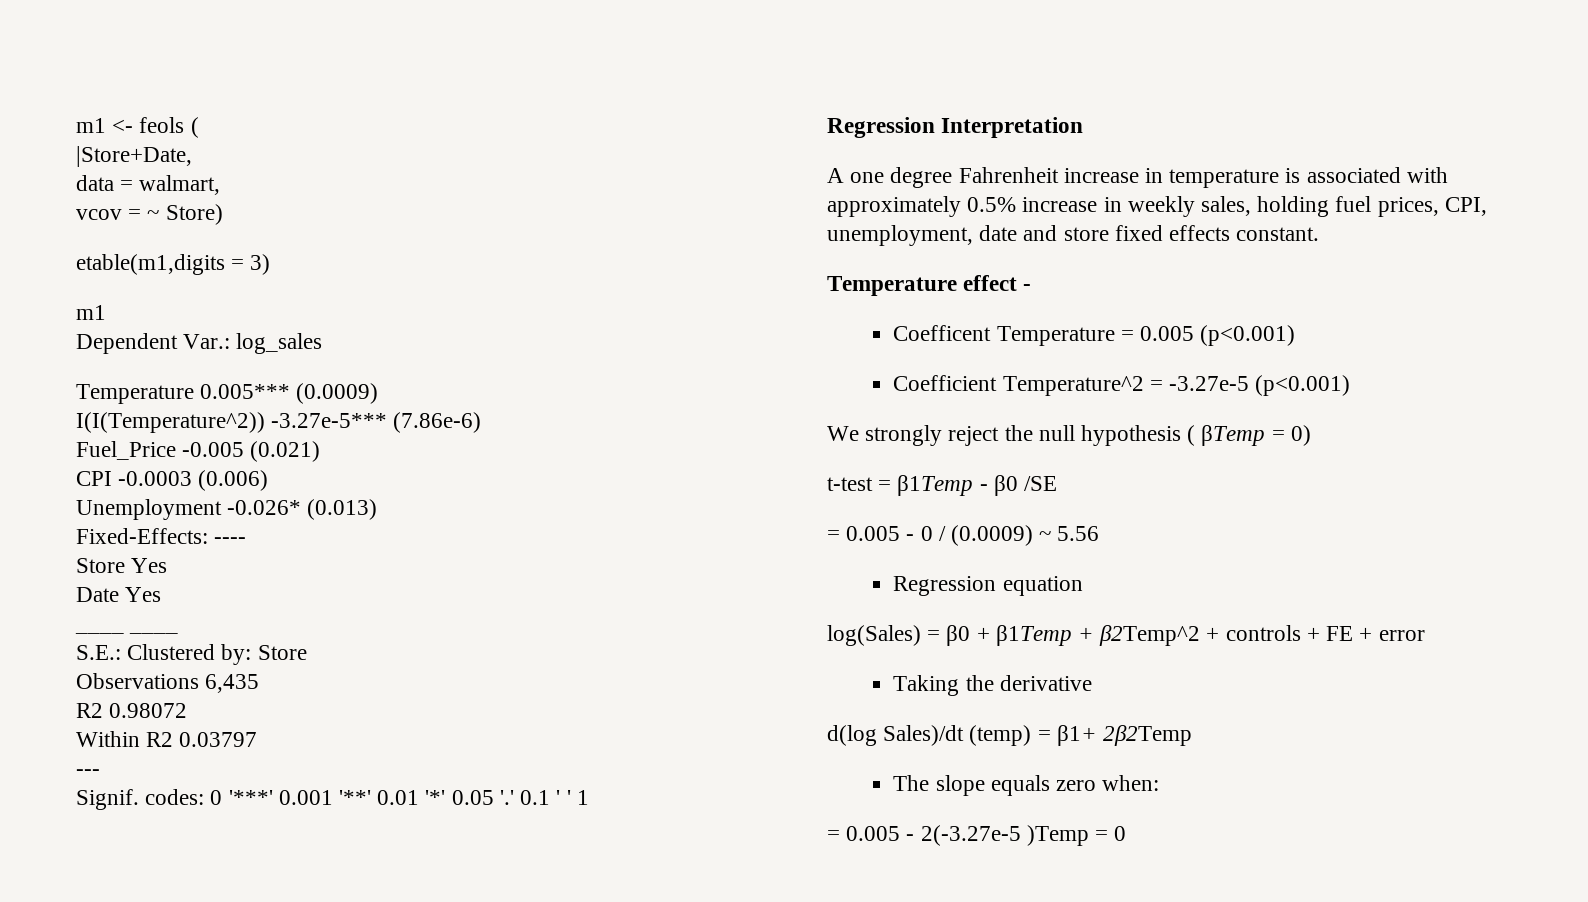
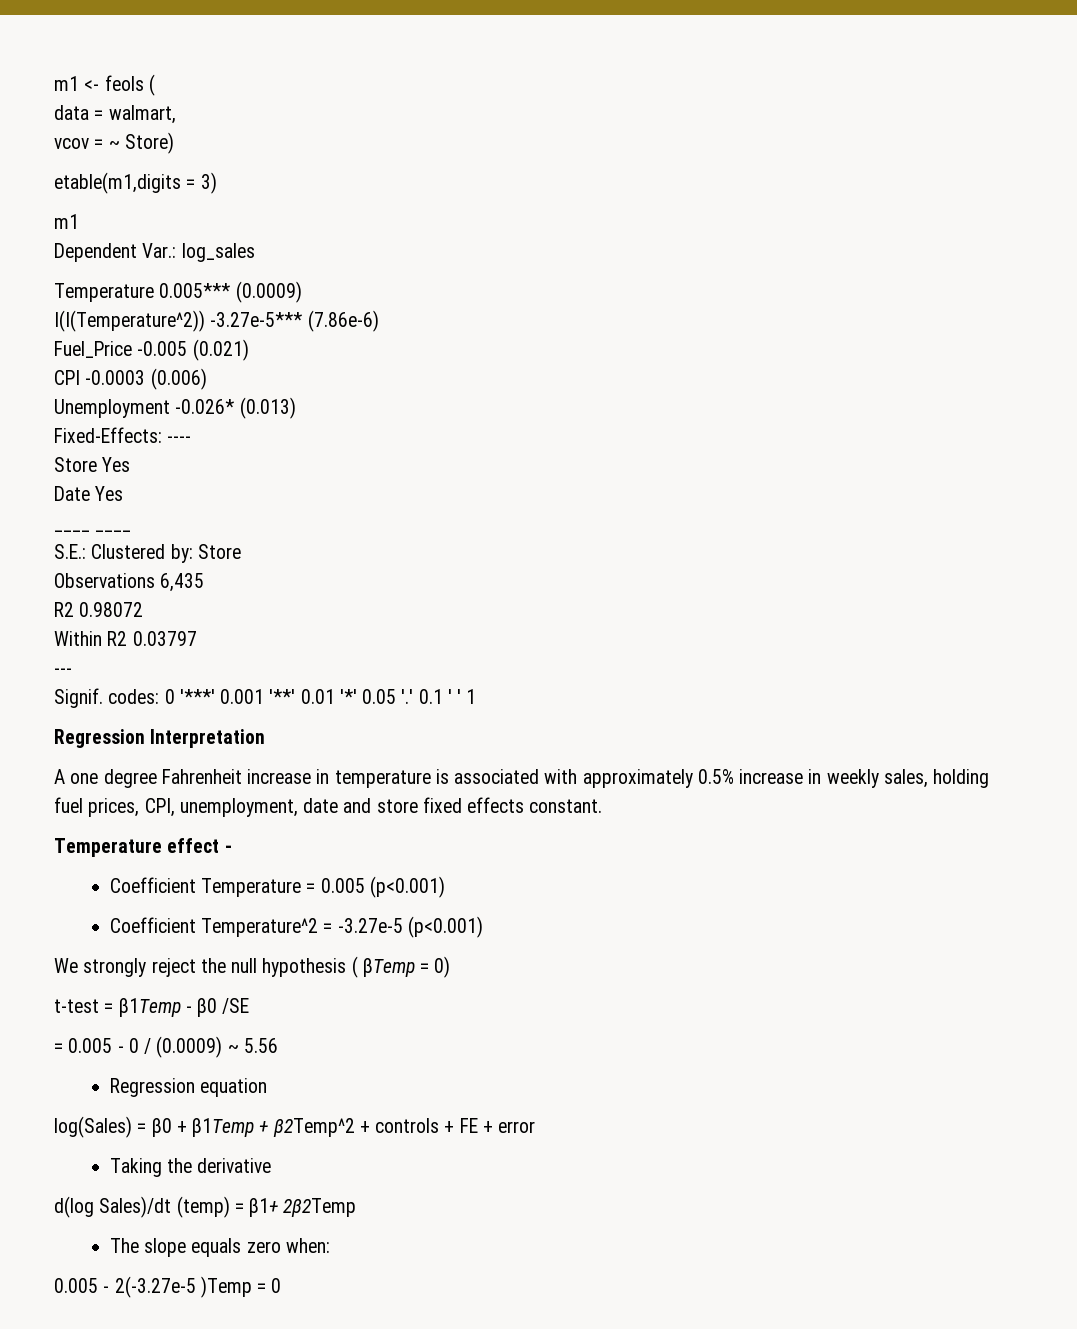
- |Store+Date,
- Coefficent Temperature = 0.005 (p<0.001)
+ Coefficient Temperature = 0.005 (p<0.001)
- = 0.005 - 2(-3.27e-5 )Temp = 0
+ 0.005 - 2(-3.27e-5 )Temp = 0

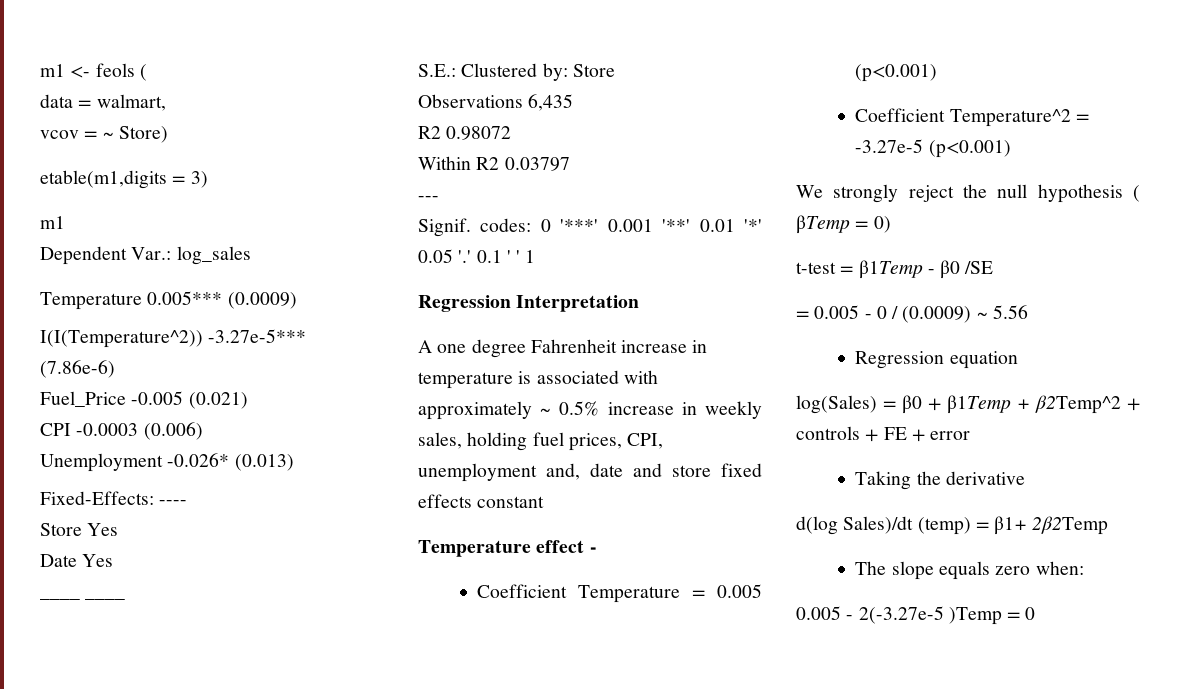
- A one degree Fahrenheit increase in temperature is associated with approximately 0.5% increase in weekly sales, holding fuel prices, CPI, unemployment, date and store fixed effects constant.
+ A one degree Fahrenheit increase in temperature is associated with approximately ~ 0.5% increase in weekly sales, holding fuel prices, CPI, unemployment and, date and store fixed effects constant

